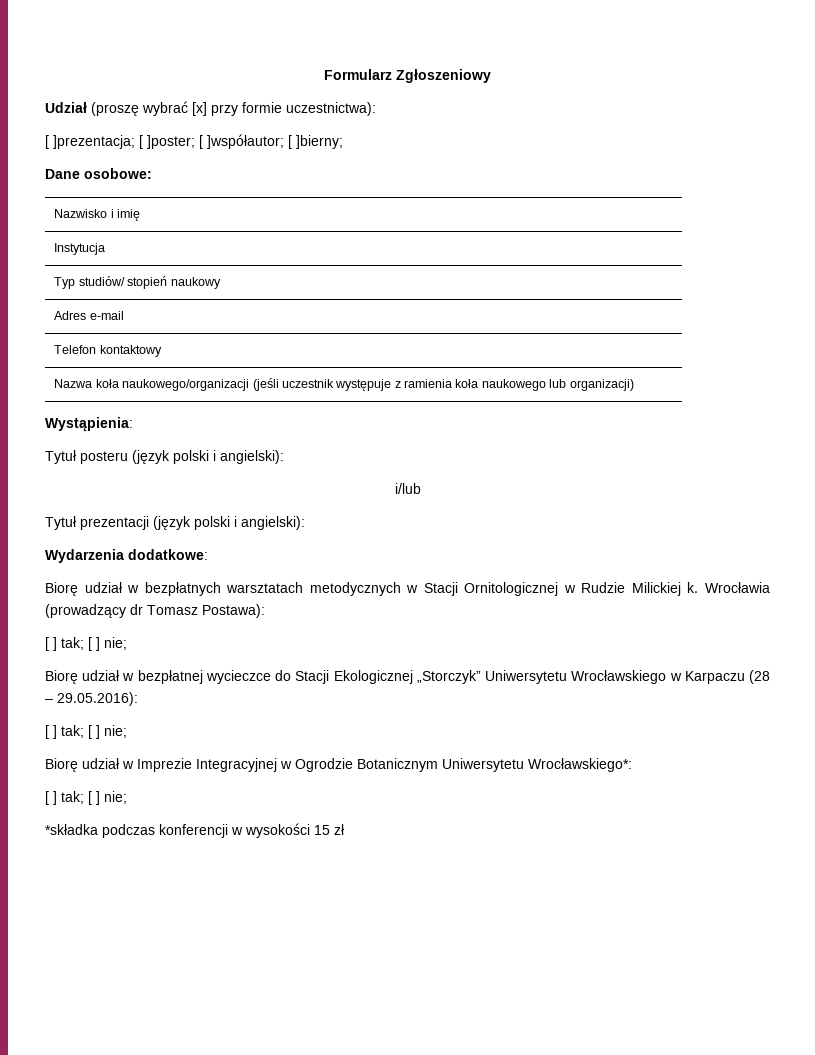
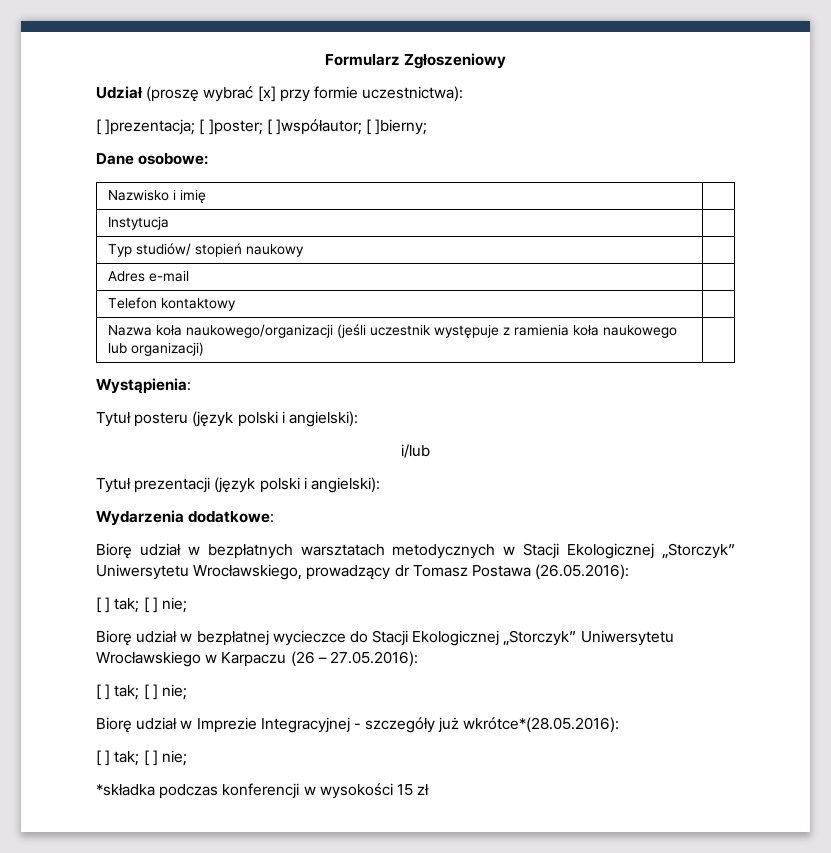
- Biorę udział w bezpłatnych warsztatach metodycznych w Stacji Ornitologicznej w Rudzie Milickiej k. Wrocławia (prowadzący dr Tomasz Postawa):
+ Biorę udział w bezpłatnych warsztatach metodycznych w Stacji Ekologicznej „Storczyk” Uniwersytetu Wrocławskiego, prowadzący dr Tomasz Postawa (26.05.2016):
- Biorę udział w bezpłatnej wycieczce do Stacji Ekologicznej „Storczyk” Uniwersytetu Wrocławskiego w Karpaczu (28 – 29.05.2016):
+ Biorę udział w bezpłatnej wycieczce do Stacji Ekologicznej „Storczyk” Uniwersytetu Wrocławskiego w Karpaczu (26 – 27.05.2016):
- Biorę udział w Imprezie Integracyjnej w Ogrodzie Botanicznym Uniwersytetu Wrocławskiego*:
+ Biorę udział w Imprezie Integracyjnej - szczegóły już wkrótce*(28.05.2016):

